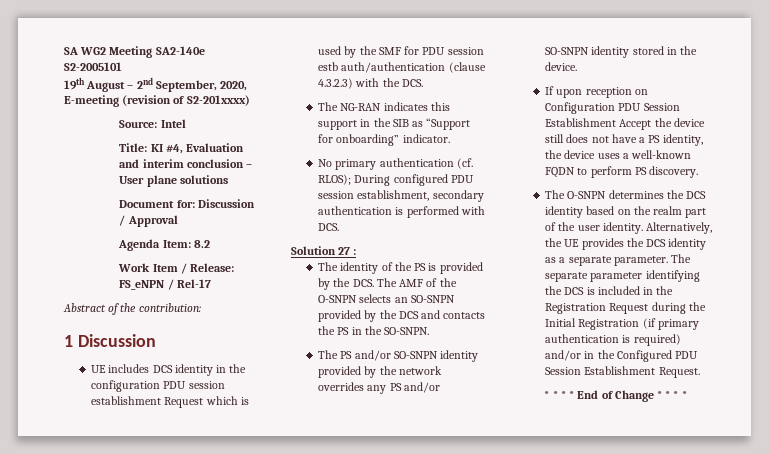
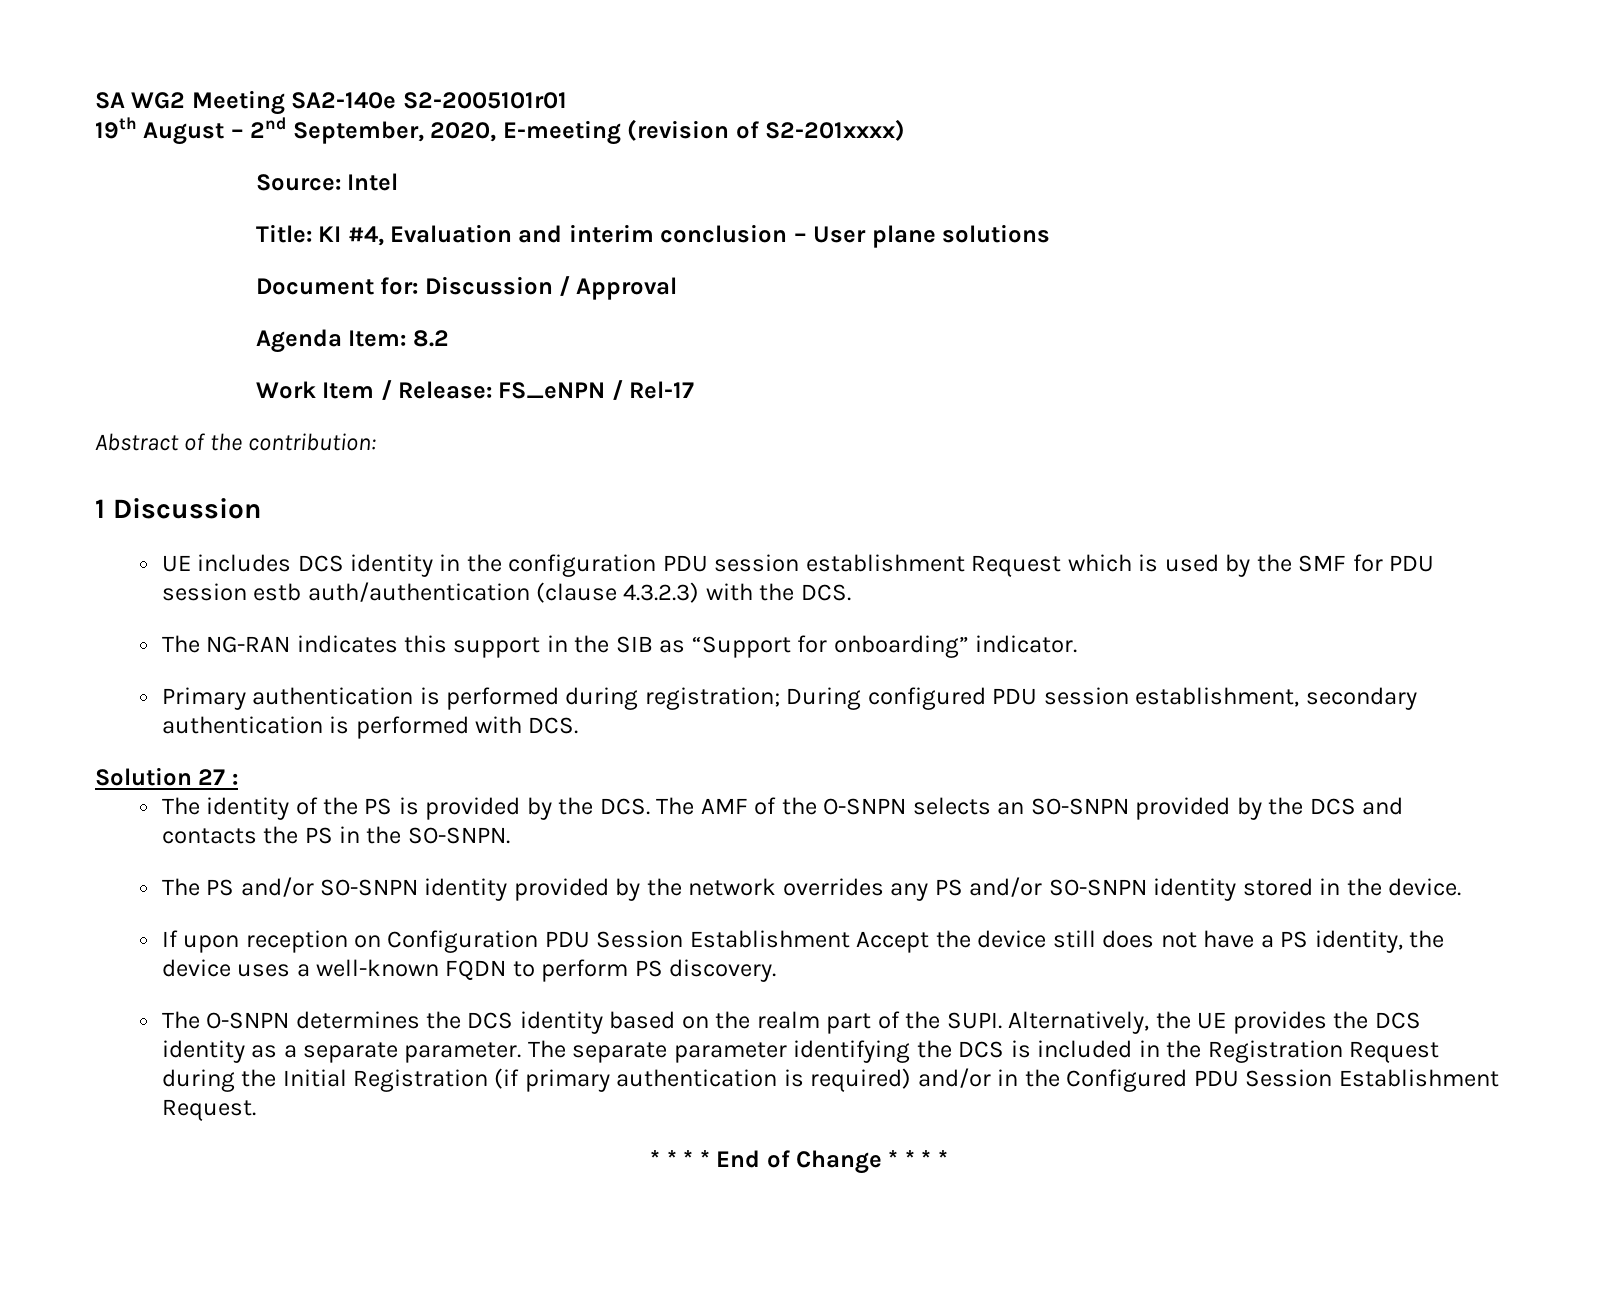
- SA WG2 Meeting SA2-140e S2-2005101
+ SA WG2 Meeting SA2-140e S2-2005101r01
- No primary authentication (cf. RLOS); During configured PDU session establishment, secondary authentication is performed with DCS.
+ Primary authentication is performed during registration; During configured PDU session establishment, secondary authentication is performed with DCS.
- The O-SNPN determines the DCS identity based on the realm part of the user identity.
+ The O-SNPN determines the DCS identity based on the realm part of the SUPI.

